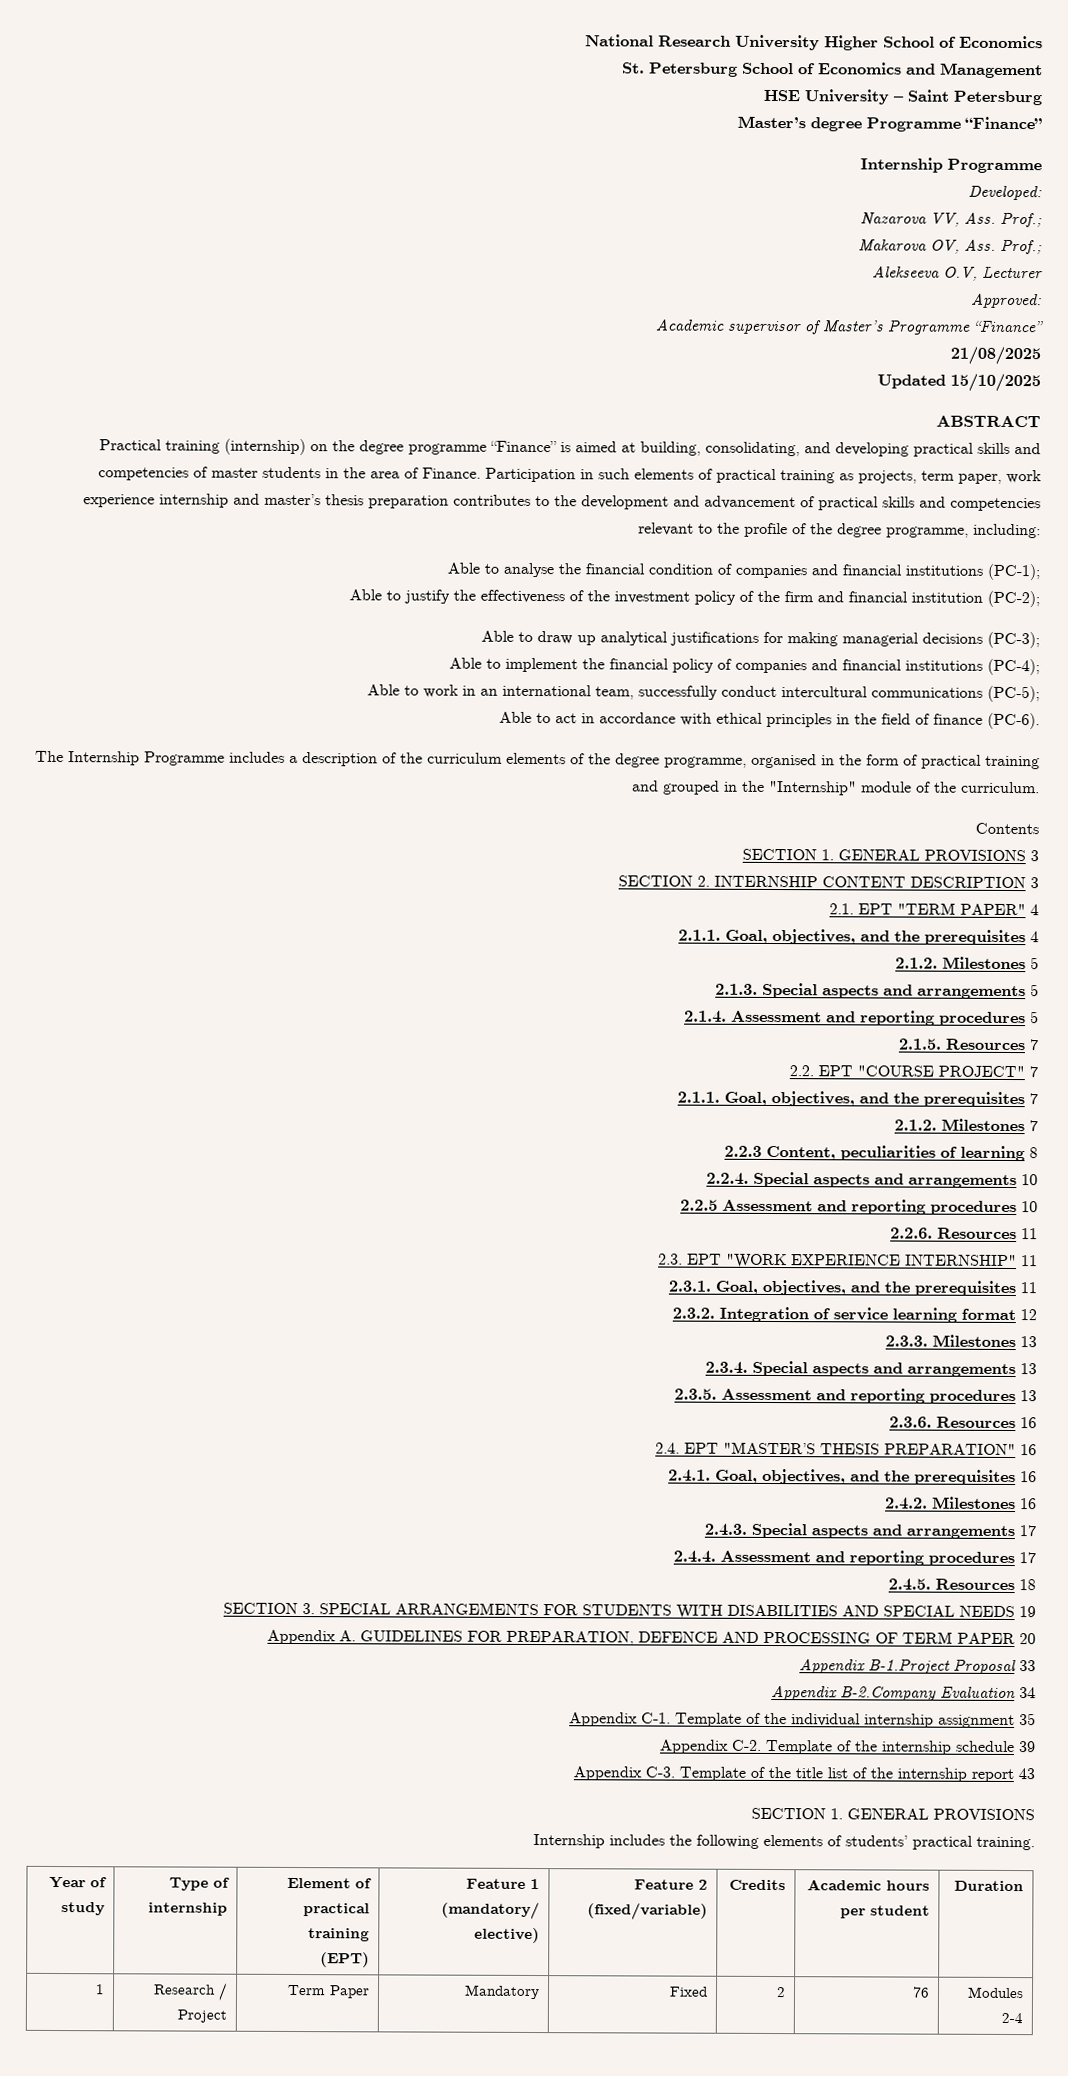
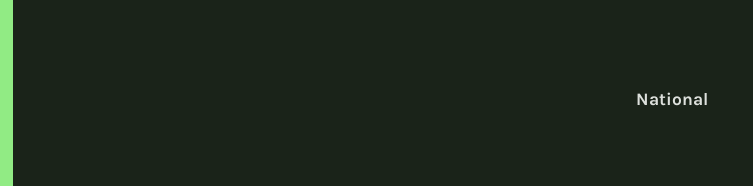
- National Research University Higher School of Economics
- St. Petersburg School of Economics and Management
- HSE University – Saint Petersburg
- Master’s degree Programme “Finance”
- Internship Programme
- Developed:
- Nazarova VV, Ass. Prof.;
- Makarova OV, Ass. Prof.;
- Alekseeva O.V, Lecturer
- Approved:
- Academic supervisor of Master’s Programme “Finance”
- 21/08/2025
- Updated 15/10/2025
- ABSTRACT
- Practical training (internship) on the degree programme “Finance” is aimed at building, consolidating, and developing practical skills and competencies of master students in the area of Finance. Participation in such elements of practical training as projects, term paper, work experience internship and master’s thesis preparation contributes to the development and advancement of practical skills and competencies relevant to the profile of the degree programme, including:
- Able to analyse the financial condition of companies and financial institutions (PC-1);
- Able to justify the effectiveness of the investment policy of the firm and financial institution (PC-2);
- Able to draw up analytical justifications for making managerial decisions (PC-3);
- Able to implement the financial policy of companies and financial institutions (PC-4);
- Able to work in an international team, successfully conduct intercultural communications (PC-5);
- Able to act in accordance with ethical principles in the field of finance (PC-6).
- The Internship Programme includes a description of the curriculum elements of the degree programme, organised in the form of practical training and grouped in the "Internship" module of the curriculum.
- Contents
- SECTION 1. GENERAL PROVISIONS 3
- SECTION 2. INTERNSHIP CONTENT DESCRIPTION 3
- 2.1. EPT "TERM PAPER" 4
- 2.1.1. Goal, objectives, and the prerequisites 4
- 2.1.2. Milestones 5
- 2.1.3. Special aspects and arrangements 5
- 2.1.4. Assessment and reporting procedures 5
- 2.1.5. Resources 7
- 2.2. EPT "COURSE PROJECT" 7
- 2.1.1. Goal, objectives, and the prerequisites 7
- 2.1.2. Milestones 7
- 2.2.3 Content, peculiarities of learning 8
- 2.2.4. Special aspects and arrangements 10
- 2.2.5 Assessment and reporting procedures 10
- 2.2.6. Resources 11
- 2.3. EPT "WORK EXPERIENCE INTERNSHIP" 11
- 2.3.1. Goal, objectives, and the prerequisites 11
- 2.3.2. Integration of service learning format 12
- 2.3.3. Milestones 13
- 2.3.4. Special aspects and arrangements 13
- 2.3.5. Assessment and reporting procedures 13
- 2.3.6. Resources 16
- 2.4. EPT "MASTER’S THESIS PREPARATION" 16
- 2.4.1. Goal, objectives, and the prerequisites 16
- 2.4.2. Milestones 16
- 2.4.3. Special aspects and arrangements 17
- 2.4.4. Assessment and reporting procedures 17
- 2.4.5. Resources 18
- SECTION 3. SPECIAL ARRANGEMENTS FOR STUDENTS WITH DISABILITIES AND SPECIAL NEEDS 19
- Appendix A. GUIDELINES FOR PREPARATION, DEFENCE AND PROCESSING OF TERM PAPER 20
- Appendix B-1.Project Proposal 33
- Appendix B-2.Company Evaluation 34
- Appendix С-1. Template of the individual internship assignment 35
- Appendix С-2. Template of the internship schedule 39
- Appendix С-3. Template of the title list of the internship report 43
- SECTION 1. GENERAL PROVISIONS
- Internship includes the following elements of students’ practical training.
- Year of study | Type of internship | Element of practical training
- (EPT) | Feature 1 (mandatory/ elective) | Feature 2 (fixed/variable) | Credits | Academic hours per student | Duration
- 1 | Research / Project | Term Paper | Mandatory | Fixed | 2 | 76 | Modules 2-4
+ National

